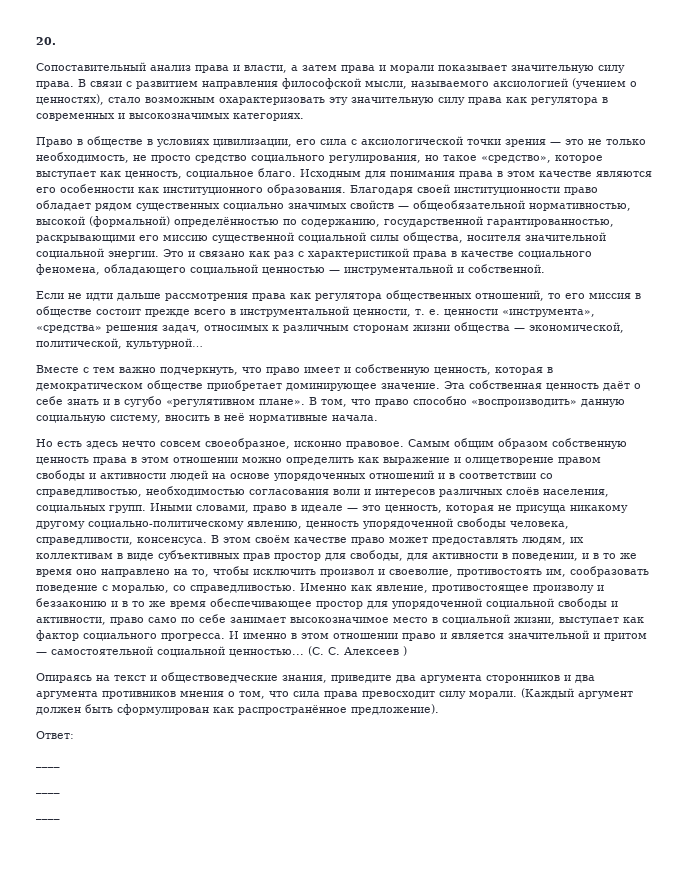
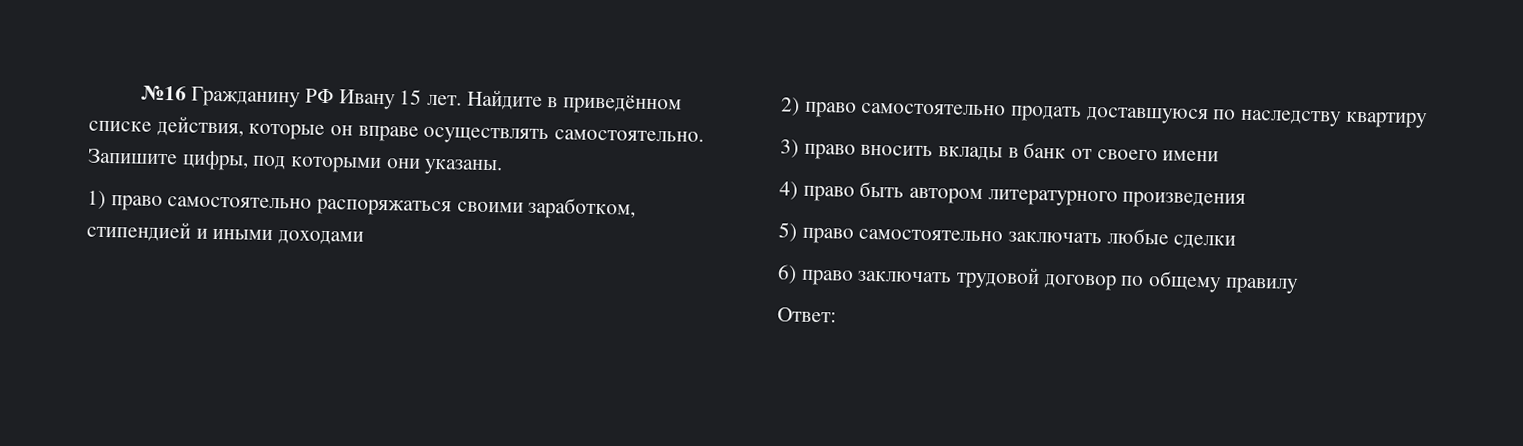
- 20.
- Сопоставительный анализ права и власти, а затем права и морали показывает значительную силу права. В связи с развитием направления философской мысли, называемого аксиологией (учением о ценностях), стало возможным охарактеризовать эту значительную силу права как регулятора в современных и высокозначимых категориях.
- Право в обществе в условиях цивилизации, его сила с аксиологической точки зрения — это не только необходимость, не просто средство социального регулирования, но такое «средство», которое выступает как ценность, социальное благо. Исходным для понимания права в этом качестве являются его особенности как институционного образования. Благодаря своей институционности право обладает рядом существенных социально значимых свойств — общеобязательной нормативностью, высокой (формальной) определённостью по содержанию, государственной гарантированностью, раскрывающими его миссию существенной социальной силы общества, носителя значительной социальной энергии. Это и связано как раз с характеристикой права в качестве социального феномена, обладающего социальной ценностью — инструментальной и собственной.
- Если не идти дальше рассмотрения права как регулятора общественных отношений, то его миссия в обществе состоит прежде всего в инструментальной ценности, т. е. ценности «инструмента», «средства» решения задач, относимых к различным сторонам жизни общества — экономической, политической, культурной…
- Вместе с тем важно подчеркнуть, что право имеет и собственную ценность, которая в демократическом обществе приобретает доминирующее значение. Эта собственная ценность даёт о себе знать и в сугубо «регулятивном плане». В том, что право способно «воспроизводить» данную социальную систему, вносить в неё нормативные начала.
- Но есть здесь нечто совсем своеобразное, исконно правовое. Самым общим образом собственную ценность права в этом отношении можно определить как выражение и олицетворение правом свободы и активности людей на основе упорядоченных отношений и в соответствии со справедливостью, необходимостью согласования воли и интересов различных слоёв населения, социальных групп. Иными словами, право в идеале — это ценность, которая не присуща никакому другому социально-политическому явлению, ценность упорядоченной свободы человека, справедливости, консенсуса. В этом своём качестве право может предоставлять людям, их коллективам в виде субъективных прав простор для свободы, для активности в поведении, и в то же время оно направлено на то, чтобы исключить произвол и своеволие, противостоять им, сообразовать поведение с моралью, со справедливостью. Именно как явление, противостоящее произволу и беззаконию и в то же время обеспечивающее простор для упорядоченной социальной свободы и активности, право само по себе занимает высокозначимое место в социальной жизни, выступает как фактор социального прогресса. И именно в этом отношении право и является значительной и притом — самостоятельной социальной ценностью... (С. С. Алексеев )
- Опираясь на текст и обществоведческие знания, приведите два аргумента сторонников и два аргумента противников мнения о том, что сила права превосходит силу морали. (Каждый аргумент должен быть сформулирован как распространённое предложение).
+ №16 Гражданину РФ Ивану 15 лет. Найдите в приведённом списке действия, которые он вправе осуществлять самостоятельно. Запишите цифры, под которыми они указаны.
+ 1) право самостоятельно распоряжаться своими заработком, стипендией и иными доходами
+ 2) право самостоятельно продать доставшуюся по наследству квартиру
+ 3) право вносить вклады в банк от своего имени
+ 4) право быть автором литературного произведения
+ 5) право самостоятельно заключать любые сделки
+ 6) право заключать трудовой договор по общему правилу
  Ответ:
- ____
- ____
- ____

